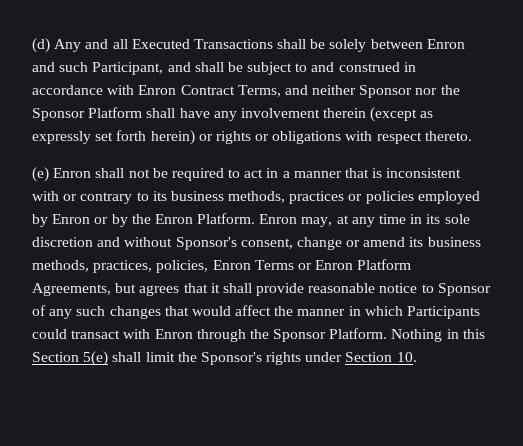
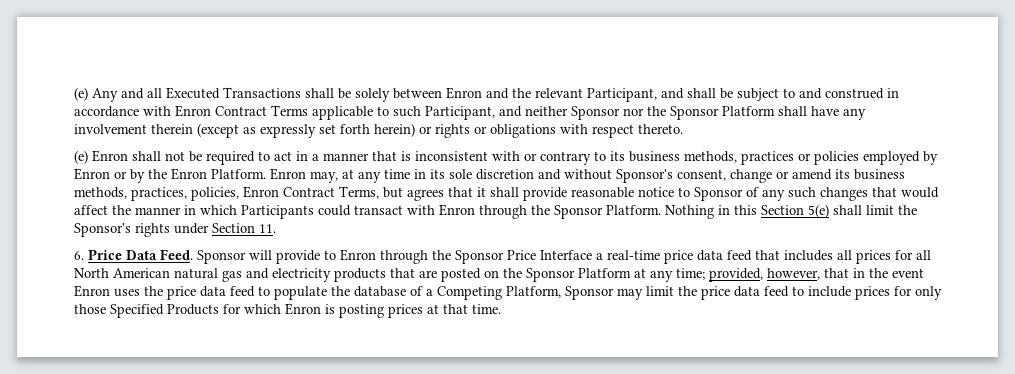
- (d) Any and all Executed Transactions shall be solely between Enron and such Participant, and shall be subject to and construed in accordance with Enron Contract Terms, and neither Sponsor nor the Sponsor Platform shall have any involvement therein (except as expressly set forth herein) or rights or obligations with respect thereto.
+ (e) Any and all Executed Transactions shall be solely between Enron and the relevant Participant, and shall be subject to and construed in accordance with Enron Contract Terms applicable to such Participant, and neither Sponsor nor the Sponsor Platform shall have any involvement therein (except as expressly set forth herein) or rights or obligations with respect thereto.
- Enron may, at any time in its sole discretion and without Sponsor's consent, change or amend its business methods, practices, policies, Enron Terms or Enron Platform Agreements, but agrees that it shall provide reasonable notice to Sponsor of any such changes that would affect the manner in which Participants could transact with Enron through the Sponsor Platform.
+ Enron may, at any time in its sole discretion and without Sponsor's consent, change or amend its business methods, practices, policies, Enron Contract Terms, but agrees that it shall provide reasonable notice to Sponsor of any such changes that would affect the manner in which Participants could transact with Enron through the Sponsor Platform.
- Nothing in this Section 5(e) shall limit the Sponsor's rights under Section 10.
+ Nothing in this Section 5(e) shall limit the Sponsor's rights under Section 11.
+ 6. Price Data Feed. Sponsor will provide to Enron through the Sponsor Price Interface a real-time price data feed that includes all prices for all North American natural gas and electricity products that are posted on the Sponsor Platform at any time; provided, however, that in the event Enron uses the price data feed to populate the database of a Competing Platform, Sponsor may limit the price data feed to include prices for only those Specified Products for which Enron is posting prices at that time.

